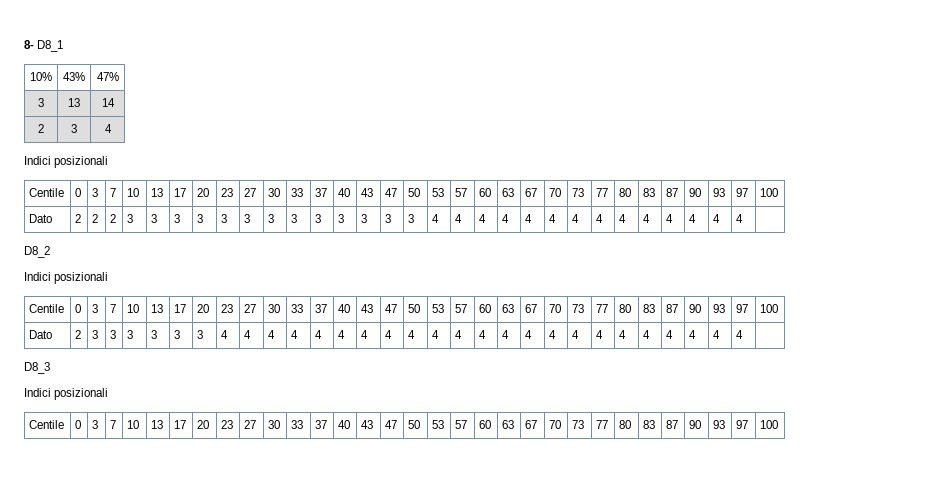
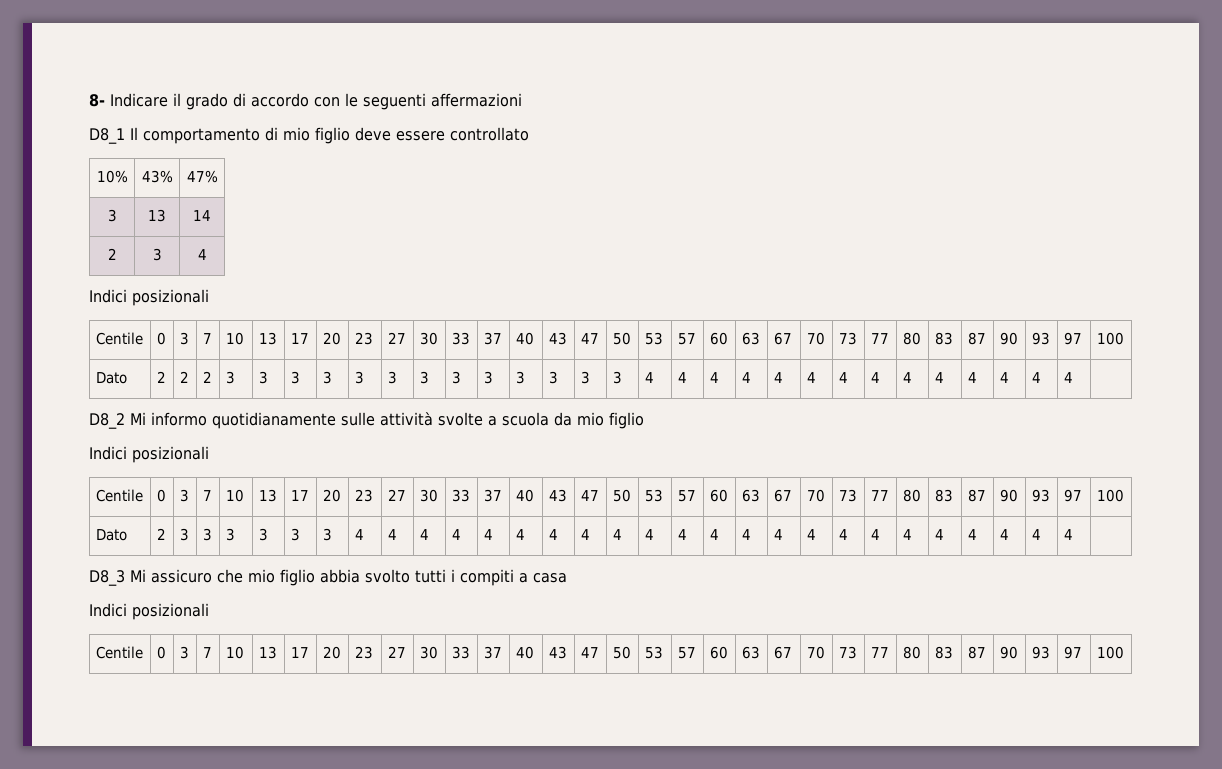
- 8- D8_1
+ 8- Indicare il grado di accordo con le seguenti affermazioni
+ D8_1 Il comportamento di mio figlio deve essere controllato
- D8_2
+ D8_2 Mi informo quotidianamente sulle attività svolte a scuola da mio figlio
- D8_3
+ D8_3 Mi assicuro che mio figlio abbia svolto tutti i compiti a casa

